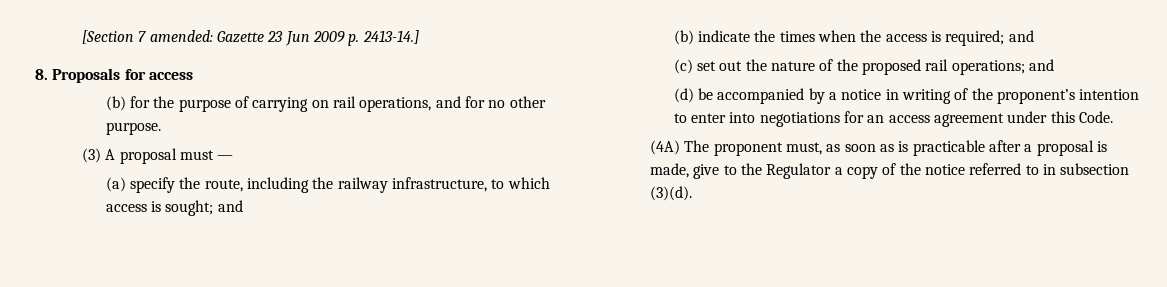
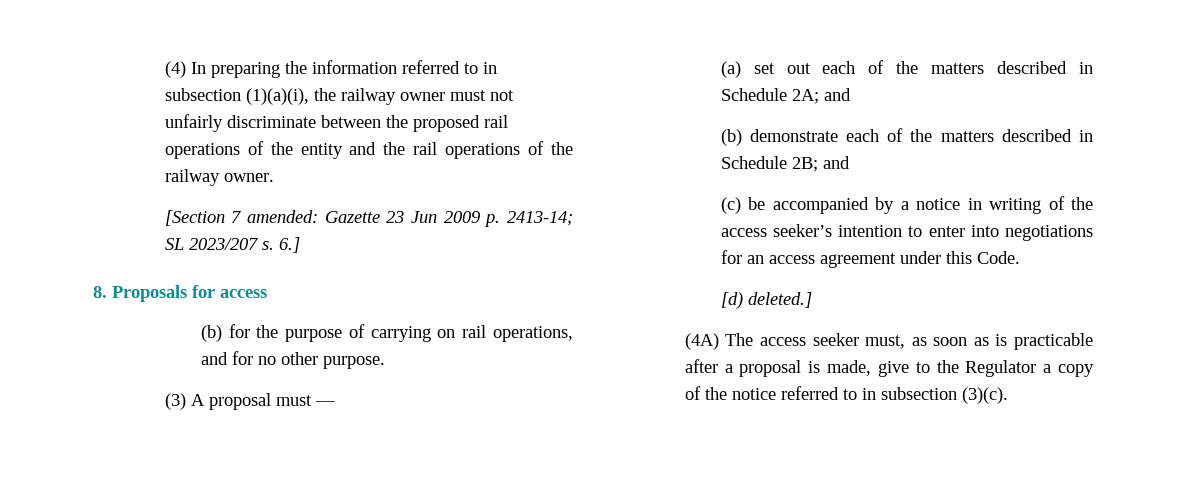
+ (4) In preparing the information referred to in subsection (1)(a)(i), the railway owner must not unfairly discriminate between the proposed rail operations of the entity and the rail operations of the railway owner.
- [Section 7 amended: Gazette 23 Jun 2009 p. 2413-14.]
+ [Section 7 amended: Gazette 23 Jun 2009 p. 2413-14; SL 2023/207 s. 6.]
- (a) specify the route, including the railway infrastructure, to which access is sought; and
- (b) indicate the times when the access is required; and
- (c) set out the nature of the proposed rail operations; and
- (d) be accompanied by a notice in writing of the proponent’s intention to enter into negotiations for an access agreement under this Code.
+ (a) set out each of the matters described in Schedule 2A; and
+ (b) demonstrate each of the matters described in Schedule 2B; and
+ (c) be accompanied by a notice in writing of the access seeker’s intention to enter into negotiations for an access agreement under this Code.
+ [d) deleted.]
- (4A) The proponent must, as soon as is practicable after a proposal is made, give to the Regulator a copy of the notice referred to in subsection (3)(d).
+ (4A) The access seeker must, as soon as is practicable after a proposal is made, give to the Regulator a copy of the notice referred to in subsection (3)(c).

